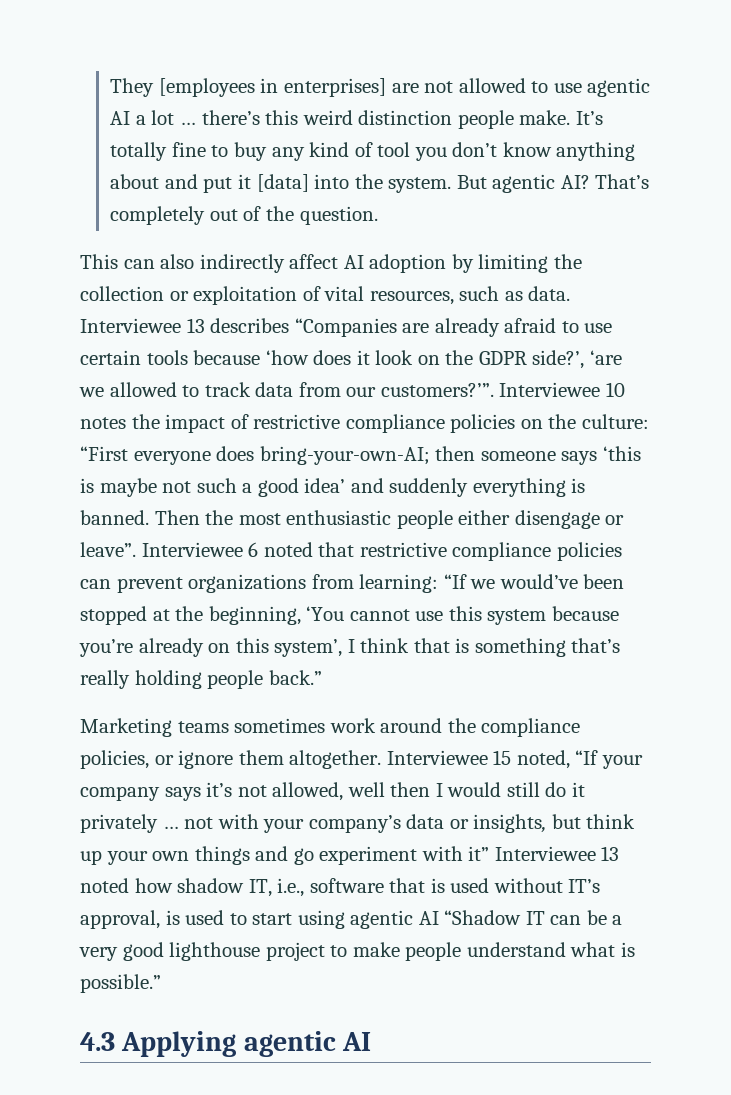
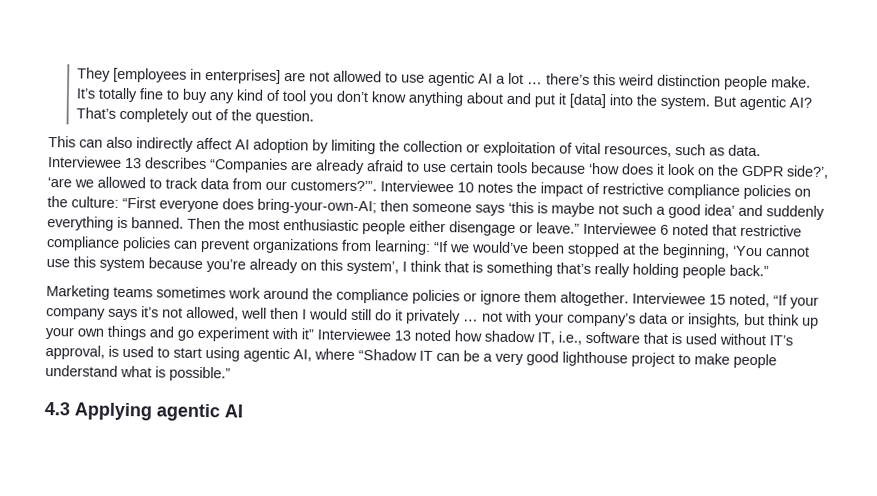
- Then the most enthusiastic people either disengage or leave”.
+ Then the most enthusiastic people either disengage or leave.”
- Marketing teams sometimes work around the compliance policies, or ignore them altogether.
+ Marketing teams sometimes work around the compliance policies or ignore them altogether.
- Interviewee 15 noted, “If your company says it’s not allowed, well then I would still do it privately … not with your company’s data or insights, but think up your own things and go experiment with it” Interviewee 13 noted how shadow IT, i.e., software that is used without IT’s approval, is used to start using agentic AI “Shadow IT can be a very good lighthouse project to make people understand what is possible.”
+ Interviewee 15 noted, “If your company says it’s not allowed, well then I would still do it privately … not with your company’s data or insights, but think up your own things and go experiment with it” Interviewee 13 noted how shadow IT, i.e., software that is used without IT’s approval, is used to start using agentic AI, where “Shadow IT can be a very good lighthouse project to make people understand what is possible.”

